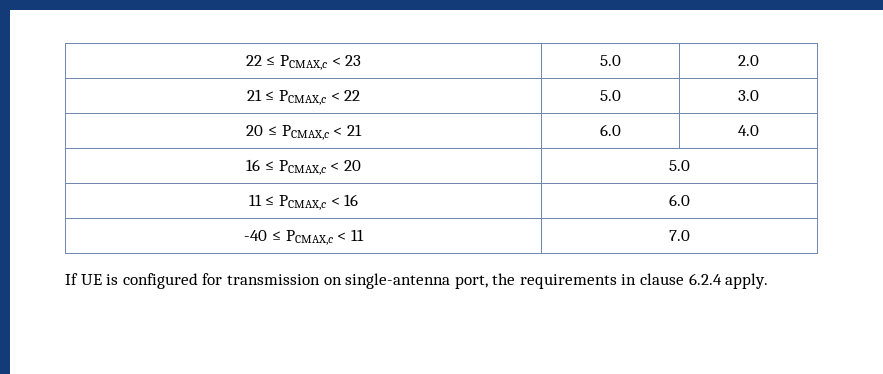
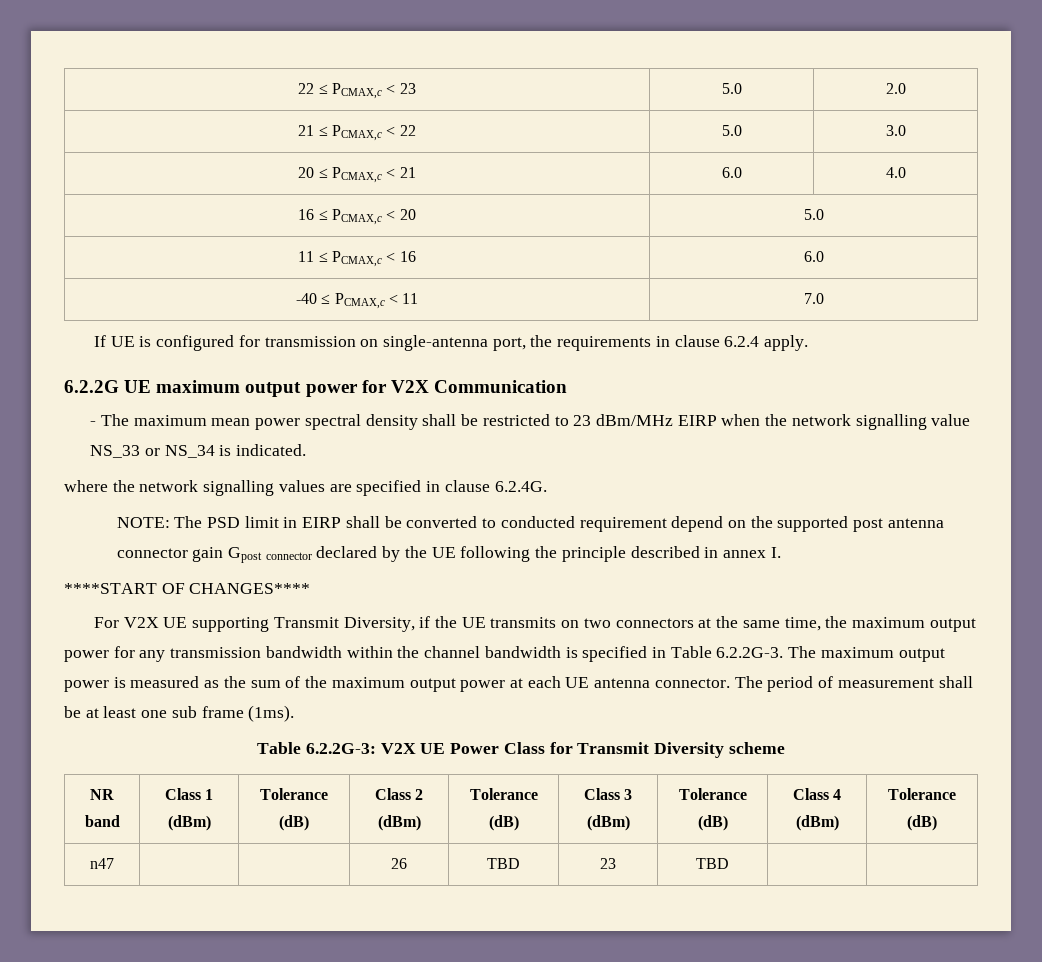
+ 6.2.2G UE maximum output power for V2X Communication
+ - The maximum mean power spectral density shall be restricted to 23 dBm/MHz EIRP when the network signalling value NS_33 or NS_34 is indicated.
+ where the network signalling values are specified in clause 6.2.4G.
+ NOTE: The PSD limit in EIRP shall be converted to conducted requirement depend on the supported post antenna connector gain Gpost connector declared by the UE following the principle described in annex I.
+ ****START OF CHANGES****
+ For V2X UE supporting Transmit Diversity, if the UE transmits on two connectors at the same time, the maximum output power for any transmission bandwidth within the channel bandwidth is specified in Table 6.2.2G-3. The maximum output power is measured as the sum of the maximum output power at each UE antenna connector. The period of measurement shall be at least one sub frame (1ms).
+ Table 6.2.2G-3: V2X UE Power Class for Transmit Diversity scheme
+ NR band | Class 1 (dBm) | Tolerance (dB) | Class 2 (dBm) | Tolerance (dB) | Class 3 (dBm) | Tolerance (dB) | Class 4 (dBm) | Tolerance (dB)
+ n47 | | | 26 | TBD | 23 | TBD | |

